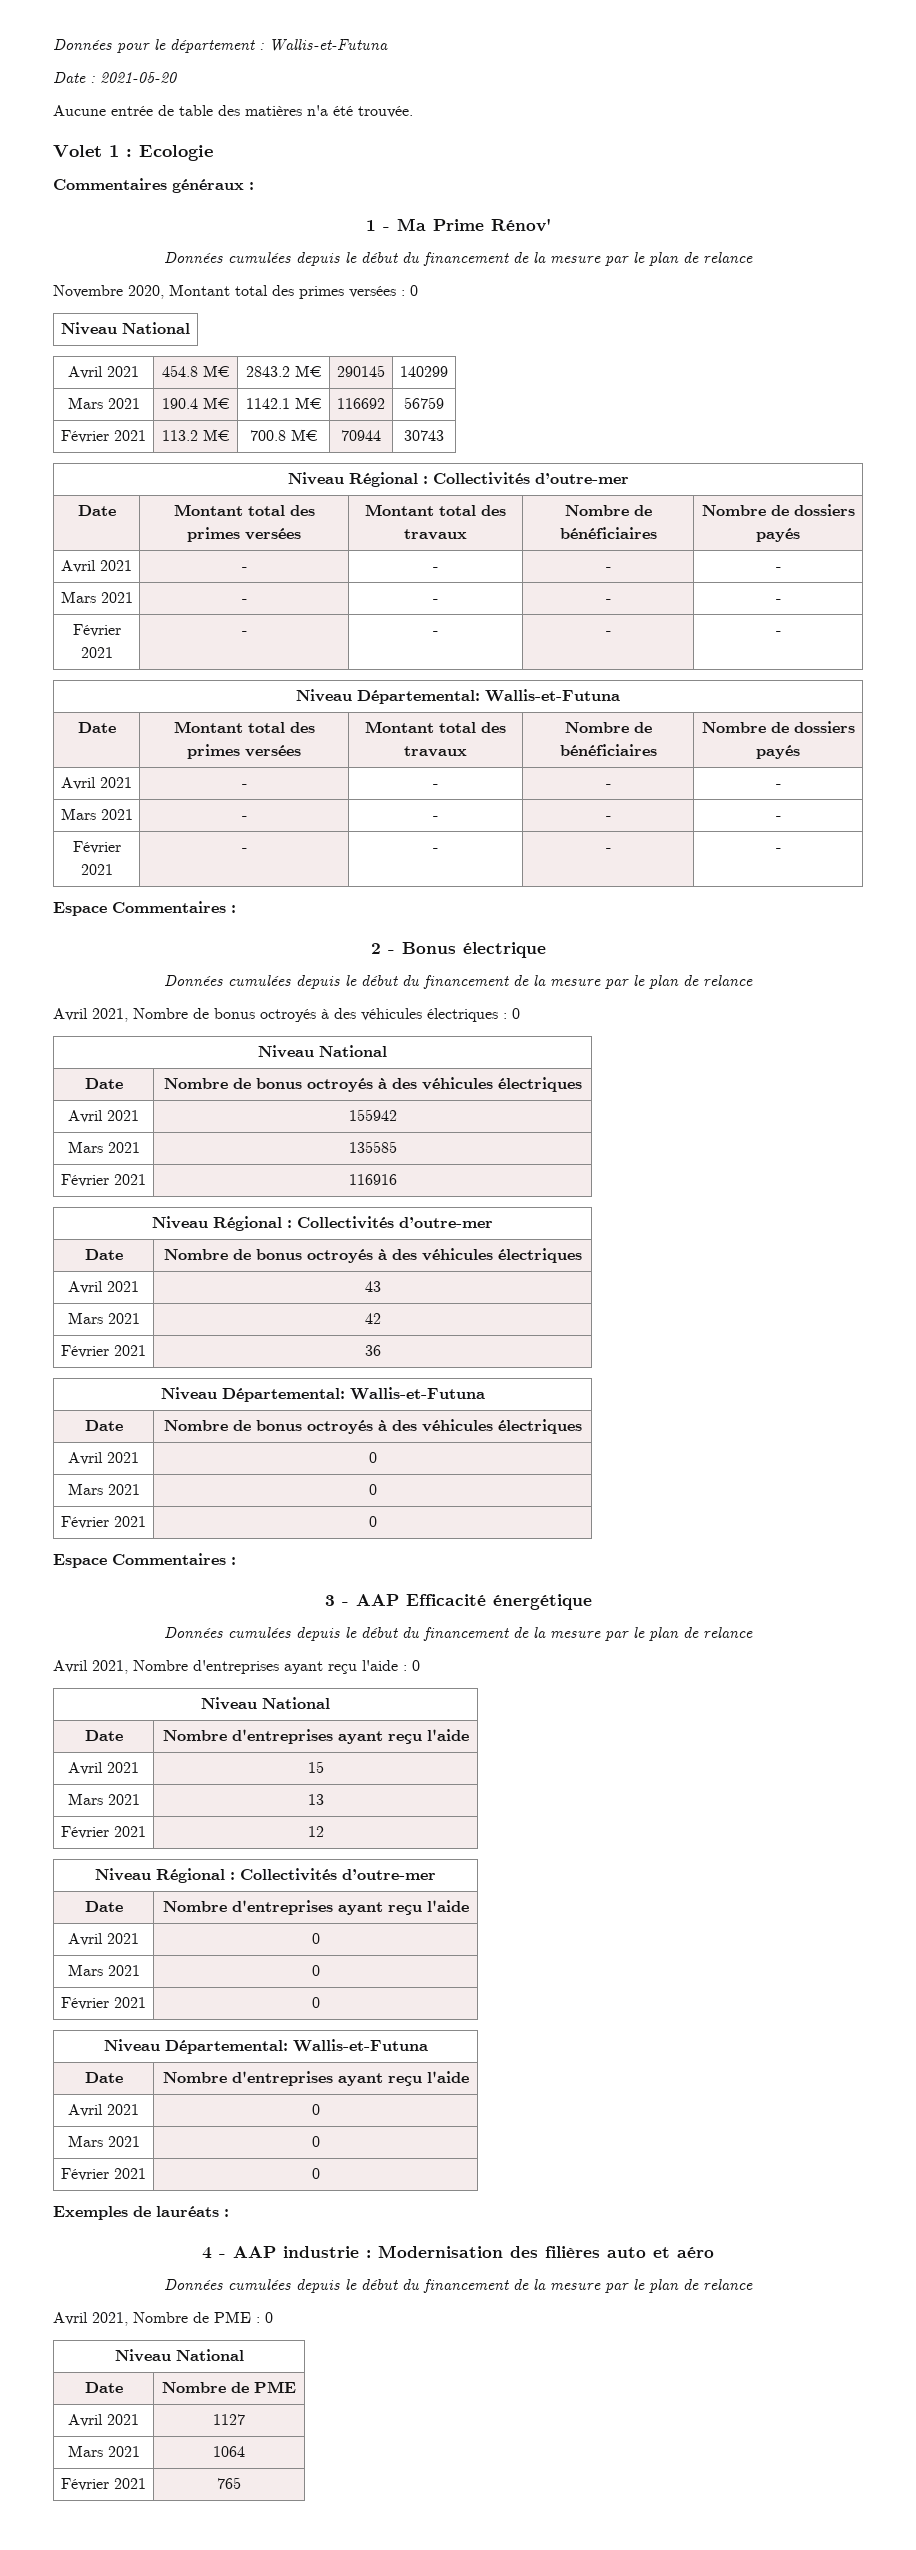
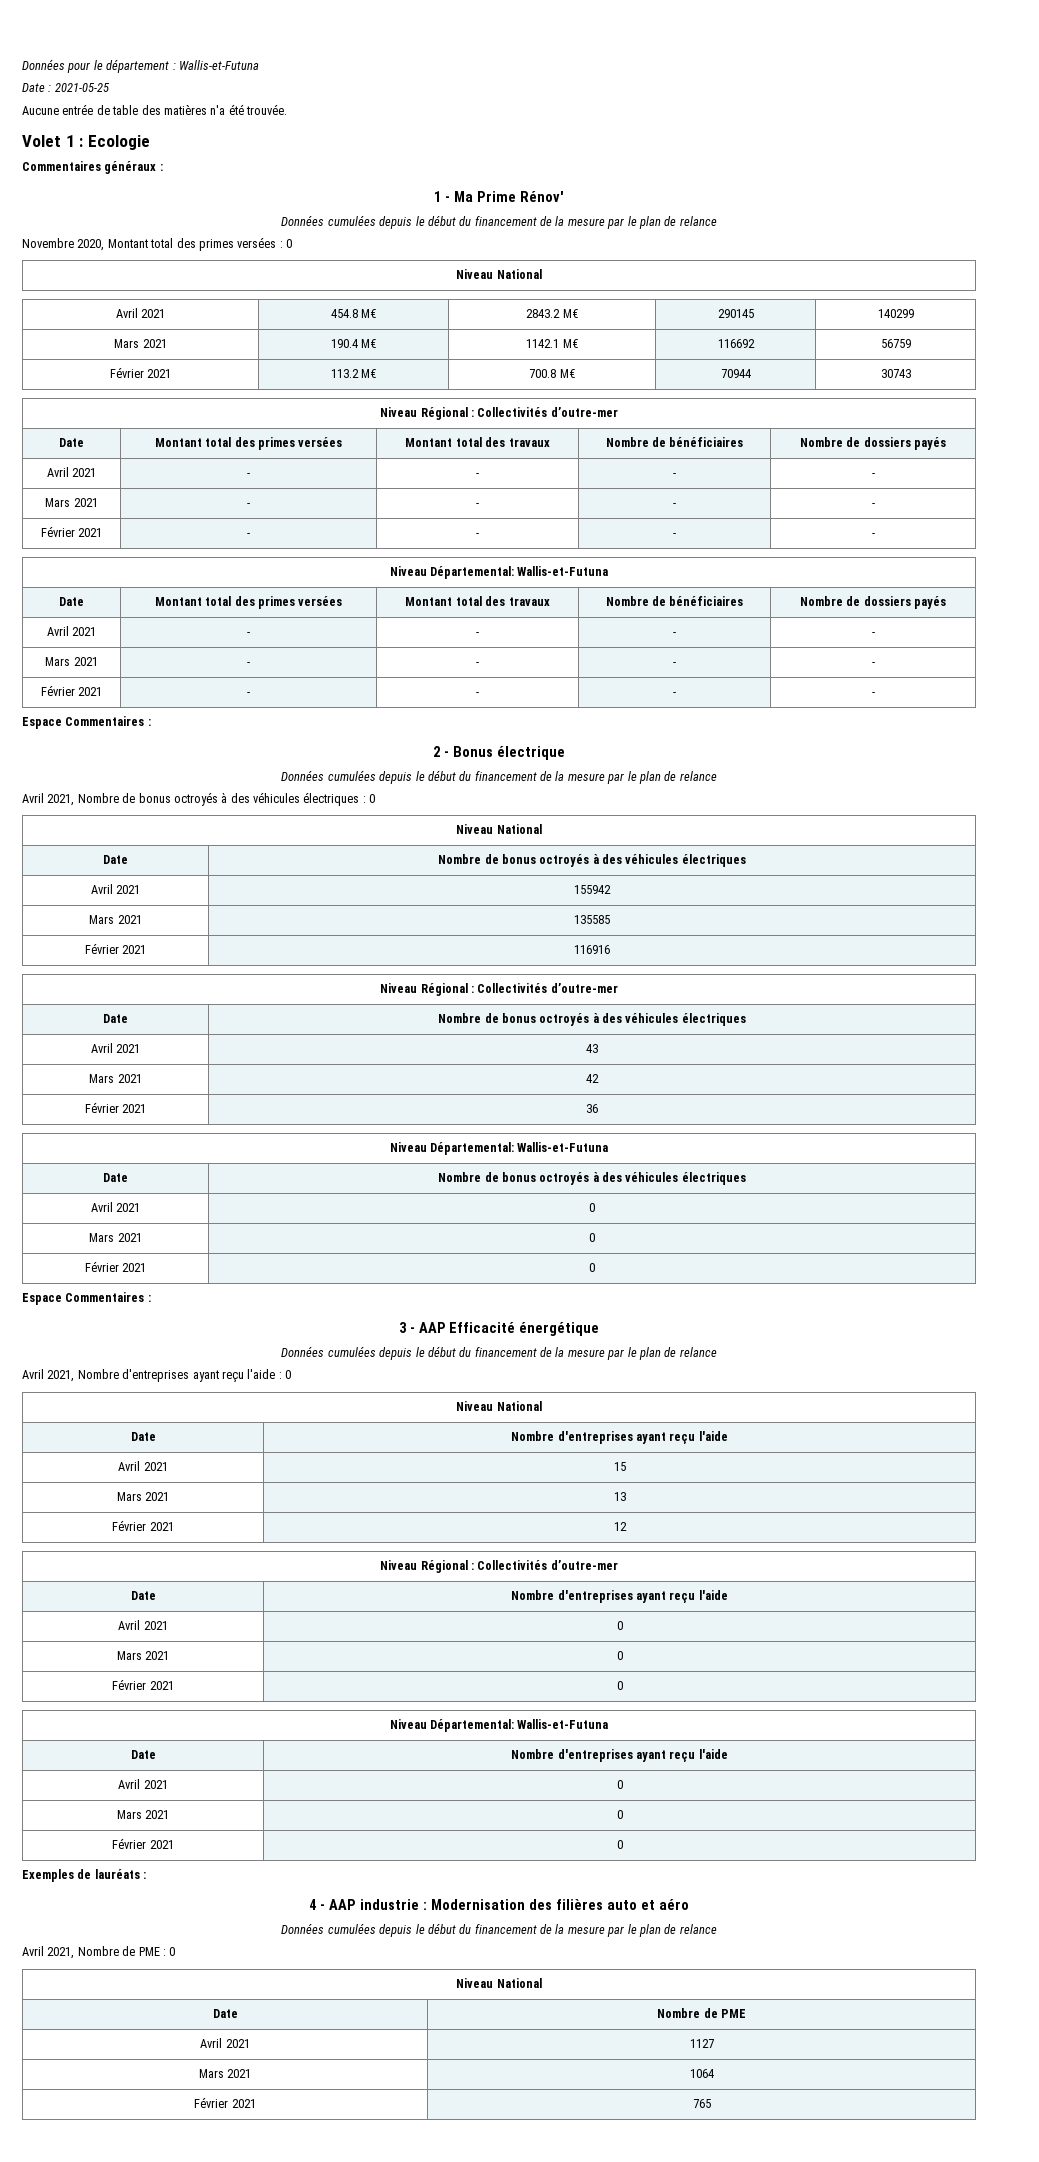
- Date : 2021-05-20
+ Date : 2021-05-25

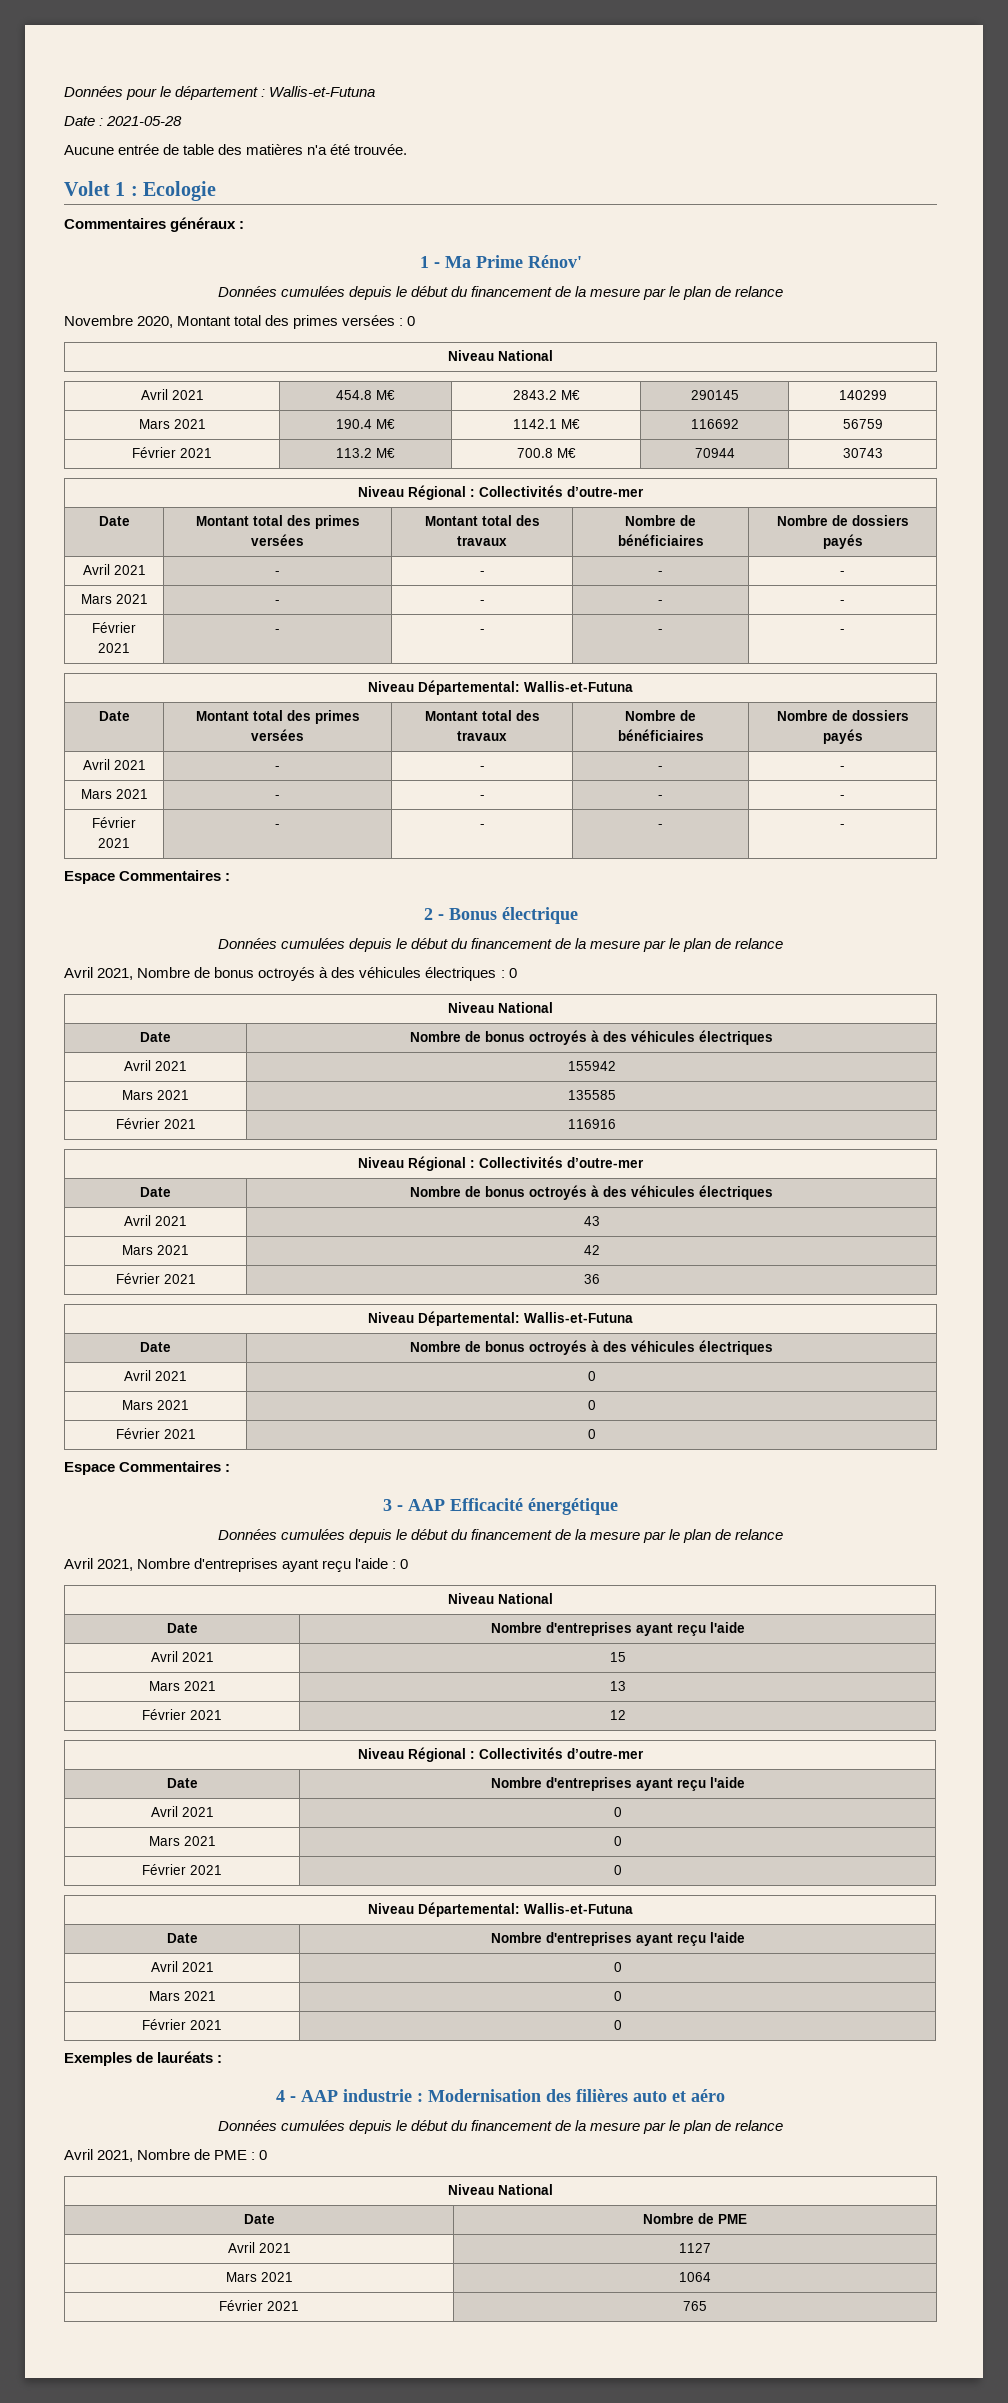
- Date : 2021-05-25
+ Date : 2021-05-28

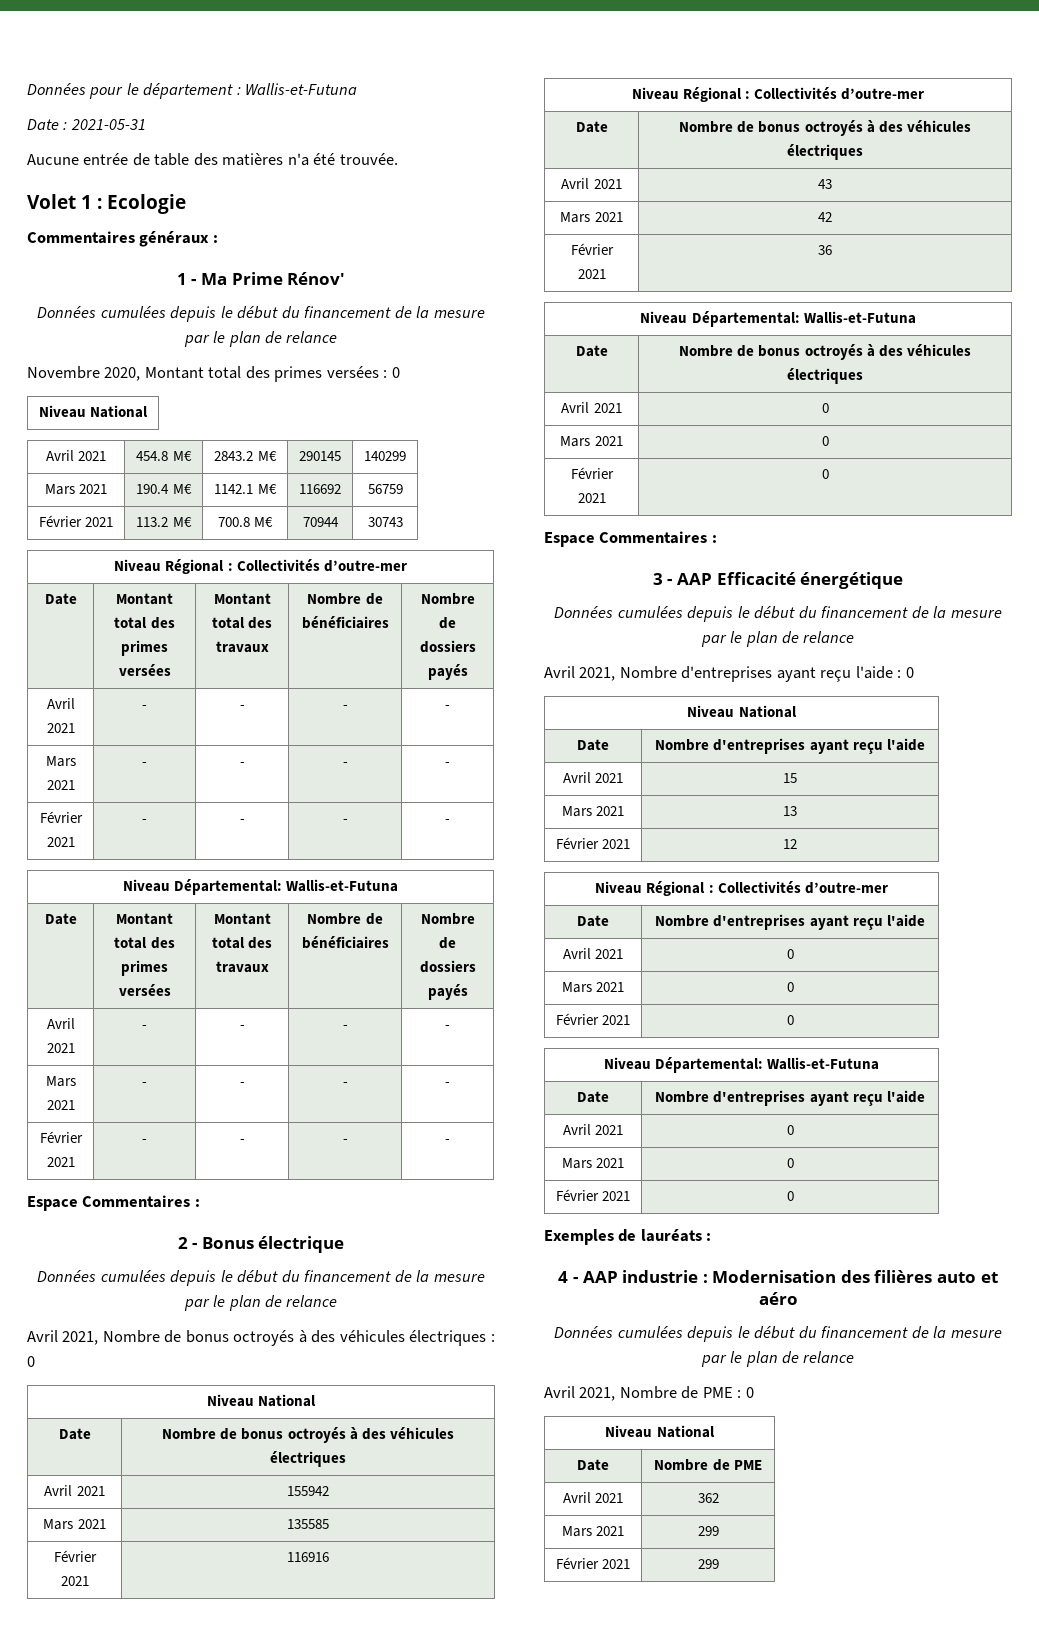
- Date : 2021-05-28
+ Date : 2021-05-31
- Avril 2021 | 1127
- Mars 2021 | 1064
- Février 2021 | 765
+ Avril 2021 | 362
+ Mars 2021 | 299
+ Février 2021 | 299

